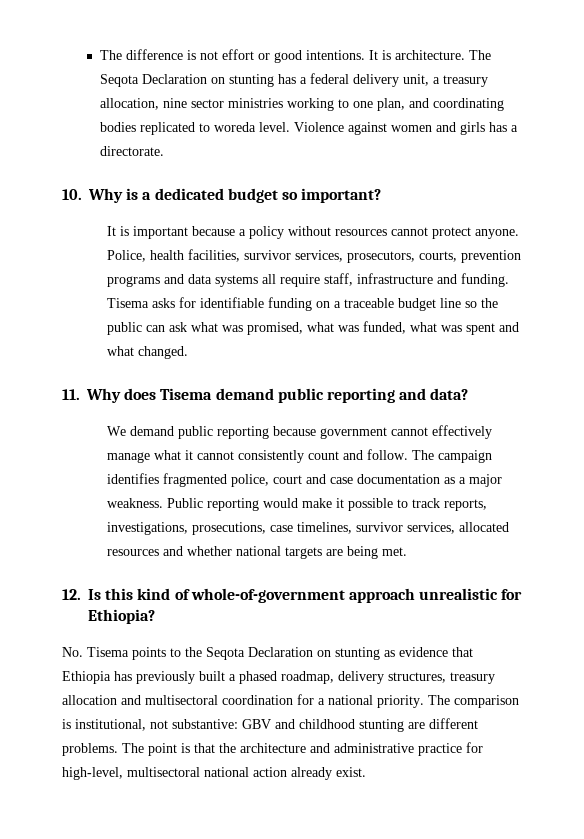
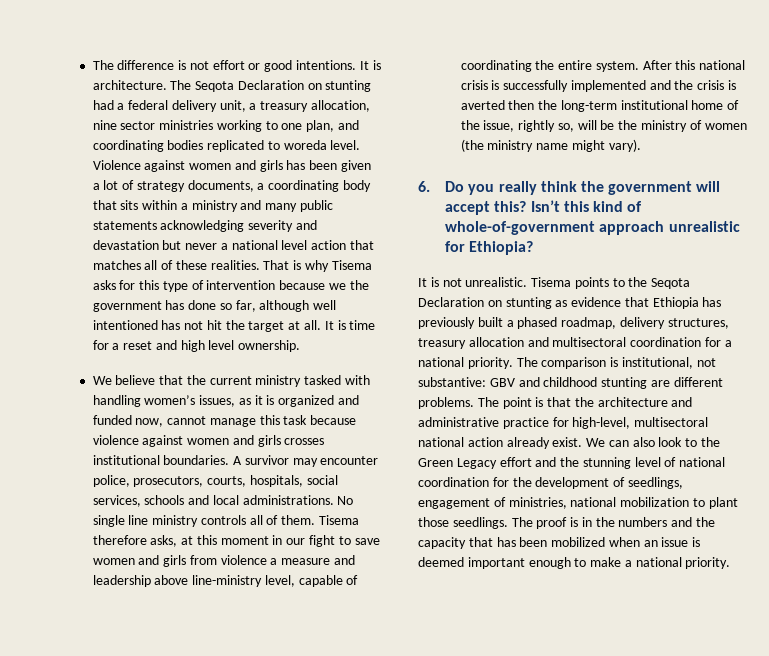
- The Seqota Declaration on stunting has a federal delivery unit, a treasury allocation, nine sector ministries working to one plan, and coordinating bodies replicated to woreda level.
+ The Seqota Declaration on stunting had a federal delivery unit, a treasury allocation, nine sector ministries working to one plan, and coordinating bodies replicated to woreda level.
- Violence against women and girls has a directorate.
- 10. Why is a dedicated budget so important?
- It is important because a policy without resources cannot protect anyone. Police, health facilities, survivor services, prosecutors, courts, prevention programs and data systems all require staff, infrastructure and funding. Tisema asks for identifiable funding on a traceable budget line so the public can ask what was promised, what was funded, what was spent and what changed.
- 11. Why does Tisema demand public reporting and data?
- We demand public reporting because government cannot effectively manage what it cannot consistently count and follow. The campaign identifies fragmented police, court and case documentation as a major weakness. Public reporting would make it possible to track reports, investigations, prosecutions, case timelines, survivor services, allocated resources and whether national targets are being met.
- 12. Is this kind of whole-of-government approach unrealistic for Ethiopia?
+ Violence against women and girls has been given a lot of strategy documents, a coordinating body that sits within a ministry and many public statements acknowledging severity and devastation but never a national level action that matches all of these realities. That is why Tisema asks for this type of intervention because we the government has done so far, although well intentioned has not hit the target at all. It is time for a reset and high level ownership.
+ We believe that the current ministry tasked with handling women’s issues, as it is organized and funded now, cannot manage this task because violence against women and girls crosses institutional boundaries. A survivor may encounter police, prosecutors, courts, hospitals, social services, schools and local administrations. No single line ministry controls all of them. Tisema therefore asks, at this moment in our fight to save women and girls from violence a measure and leadership above line-ministry level, capable of coordinating the entire system. After this national crisis is successfully implemented and the crisis is averted then the long-term institutional home of the issue, rightly so, will be the ministry of women (the ministry name might vary).
+ 6. Do you really think the government will accept this? Isn’t this kind of whole-of-government approach unrealistic for Ethiopia?
- No. Tisema points to the Seqota Declaration on stunting as evidence that Ethiopia has previously built a phased roadmap, delivery structures, treasury allocation and multisectoral coordination for a national priority.
+ It is not unrealistic. Tisema points to the Seqota Declaration on stunting as evidence that Ethiopia has previously built a phased roadmap, delivery structures, treasury allocation and multisectoral coordination for a national priority.
+ We can also look to the Green Legacy effort and the stunning level of national coordination for the development of seedlings, engagement of ministries, national mobilization to plant those seedlings. The proof is in the numbers and the capacity that has been mobilized when an issue is deemed important enough to make a national priority.

